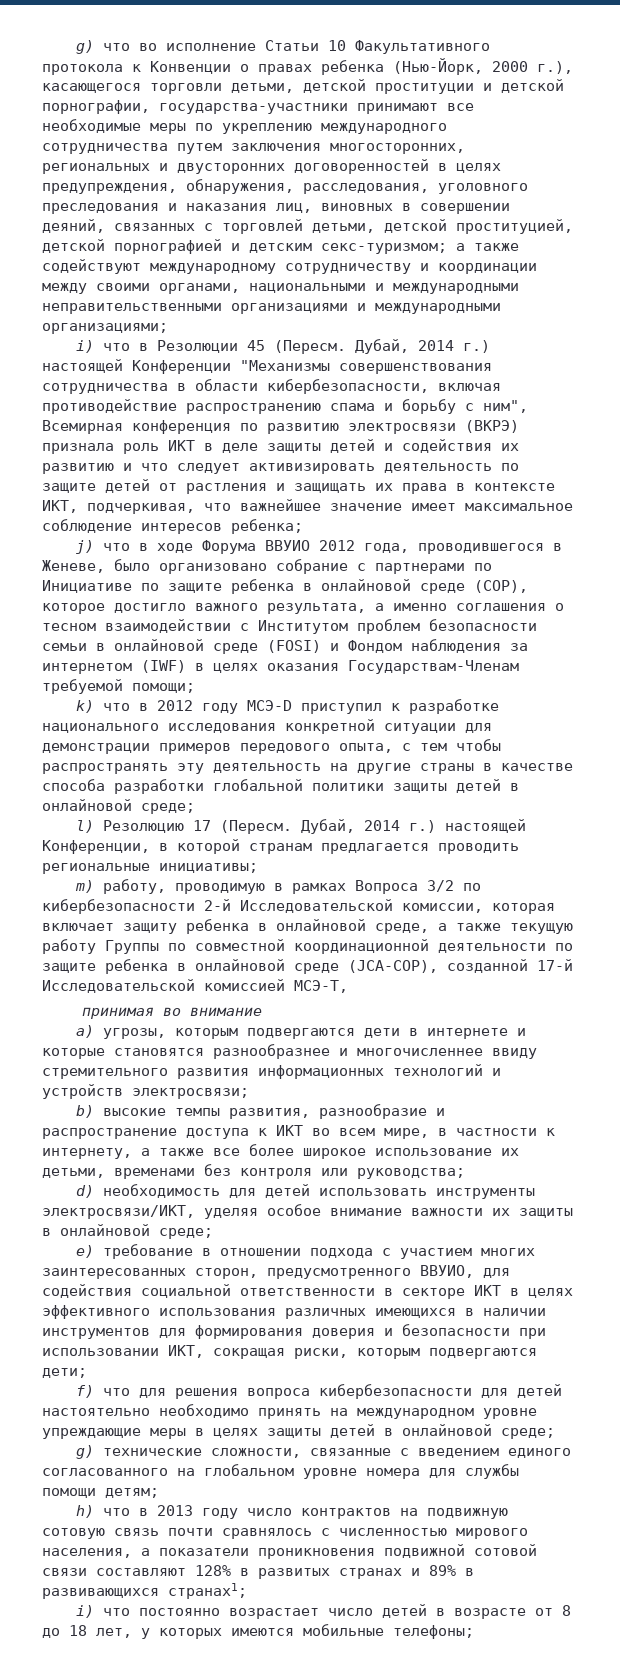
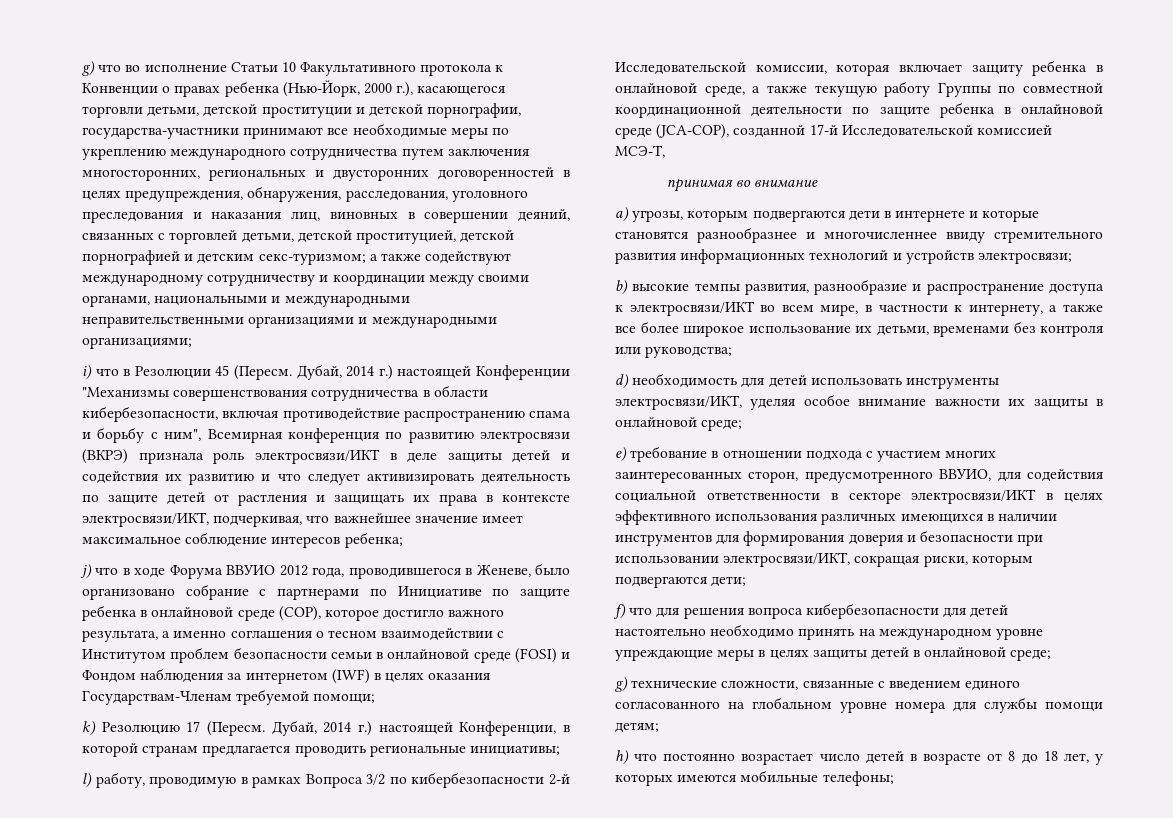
- Дубай, 2014 г.) настоящей Конференции "Механизмы совершенствования сотрудничества в области кибербезопасности, включая противодействие распространению спама и борьбу с ним", Всемирная конференция по развитию электросвязи (ВКРЭ) признала роль ИКТ в деле защиты детей и содействия их развитию и что следует активизировать деятельность по защите детей от растления и защищать их права в контексте ИКТ, подчеркивая, что важнейшее значение имеет максимальное соблюдение интересов ребенка;
+ Дубай, 2014 г.) настоящей Конференции "Механизмы совершенствования сотрудничества в области кибербезопасности, включая противодействие распространению спама и борьбу с ним", Всемирная конференция по развитию электросвязи (ВКРЭ) признала роль электросвязи/ИКТ в деле защиты детей и содействия их развитию и что следует активизировать деятельность по защите детей от растления и защищать их права в контексте электросвязи/ИКТ, подчеркивая, что важнейшее значение имеет максимальное соблюдение интересов ребенка;
- k) что в 2012 году МСЭ-D приступил к разработке национального исследования конкретной ситуации для демонстрации примеров передового опыта, с тем чтобы распространять эту деятельность на другие страны в качестве способа разработки глобальной политики защиты детей в онлайновой среде;
- l) Резолюцию 17 (Пересм.
+ k) Резолюцию 17 (Пересм.
- m) работу, проводимую в рамках Вопроса 3/2 по кибербезопасности 2-й Исследовательской комиссии, которая включает защиту ребенка в онлайновой среде, а также текущую работу Группы по совместной координационной деятельности по защите ребенка в онлайновой среде (JCA-COP), созданной 17-й Исследовательской комиссией МСЭ-Т,
+ l) работу, проводимую в рамках Вопроса 3/2 по кибербезопасности 2-й Исследовательской комиссии, которая включает защиту ребенка в онлайновой среде, а также текущую работу Группы по совместной координационной деятельности по защите ребенка в онлайновой среде (JCA-COP), созданной 17-й Исследовательской комиссией МСЭ-Т,
- b) высокие темпы развития, разнообразие и распространение доступа к ИКТ во всем мире, в частности к интернету, а также все более широкое использование их детьми, временами без контроля или руководства;
+ b) высокие темпы развития, разнообразие и распространение доступа к электросвязи/ИКТ во всем мире, в частности к интернету, а также все более широкое использование их детьми, временами без контроля или руководства;
- e) требование в отношении подхода с участием многих заинтересованных сторон, предусмотренного ВВУИО, для содействия социальной ответственности в секторе ИКТ в целях эффективного использования различных имеющихся в наличии инструментов для формирования доверия и безопасности при использовании ИКТ, сокращая риски, которым подвергаются дети;
+ e) требование в отношении подхода с участием многих заинтересованных сторон, предусмотренного ВВУИО, для содействия социальной ответственности в секторе электросвязи/ИКТ в целях эффективного использования различных имеющихся в наличии инструментов для формирования доверия и безопасности при использовании электросвязи/ИКТ, сокращая риски, которым подвергаются дети;
- h) что в 2013 году число контрактов на подвижную сотовую связь почти сравнялось с численностью мирового населения, а показатели проникновения подвижной сотовой связи составляют 128% в развитых странах и 89% в развивающихся странах1;
- i) что постоянно возрастает число детей в возрасте от 8 до 18 лет, у которых имеются мобильные телефоны;
+ h) что постоянно возрастает число детей в возрасте от 8 до 18 лет, у которых имеются мобильные телефоны;

